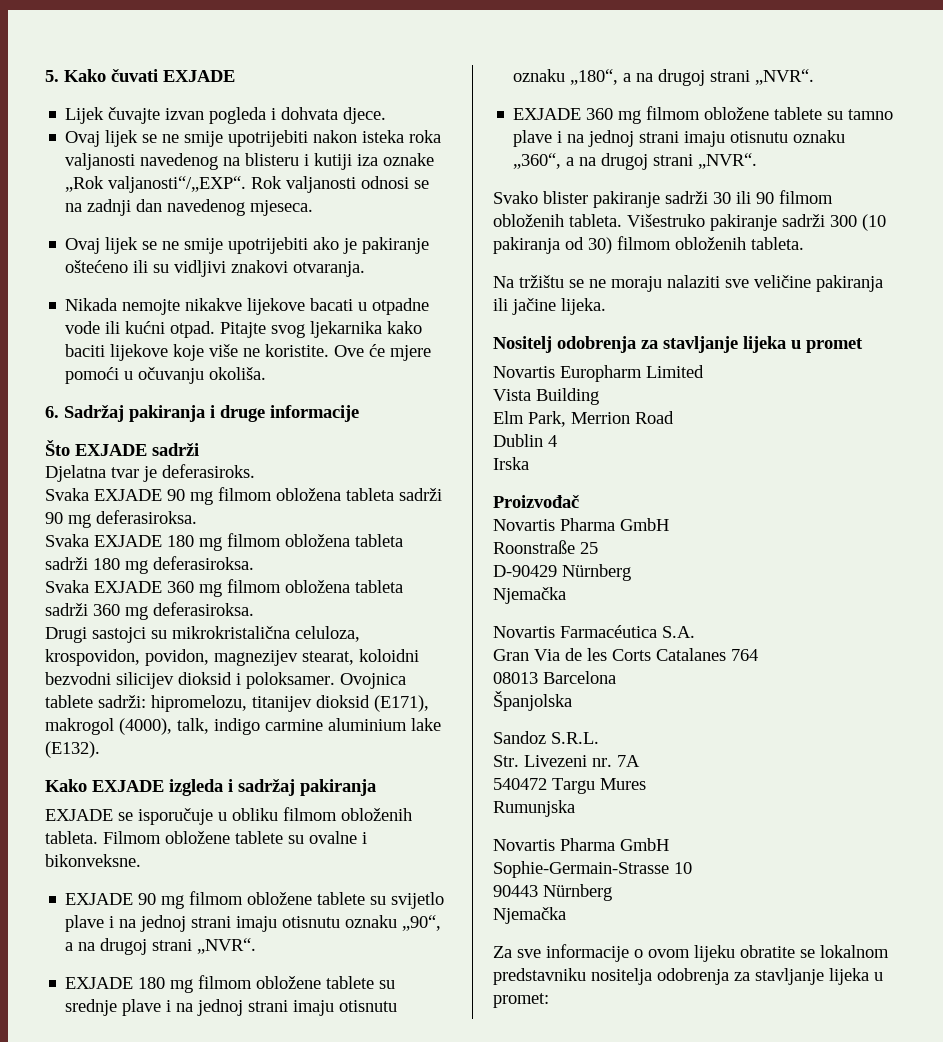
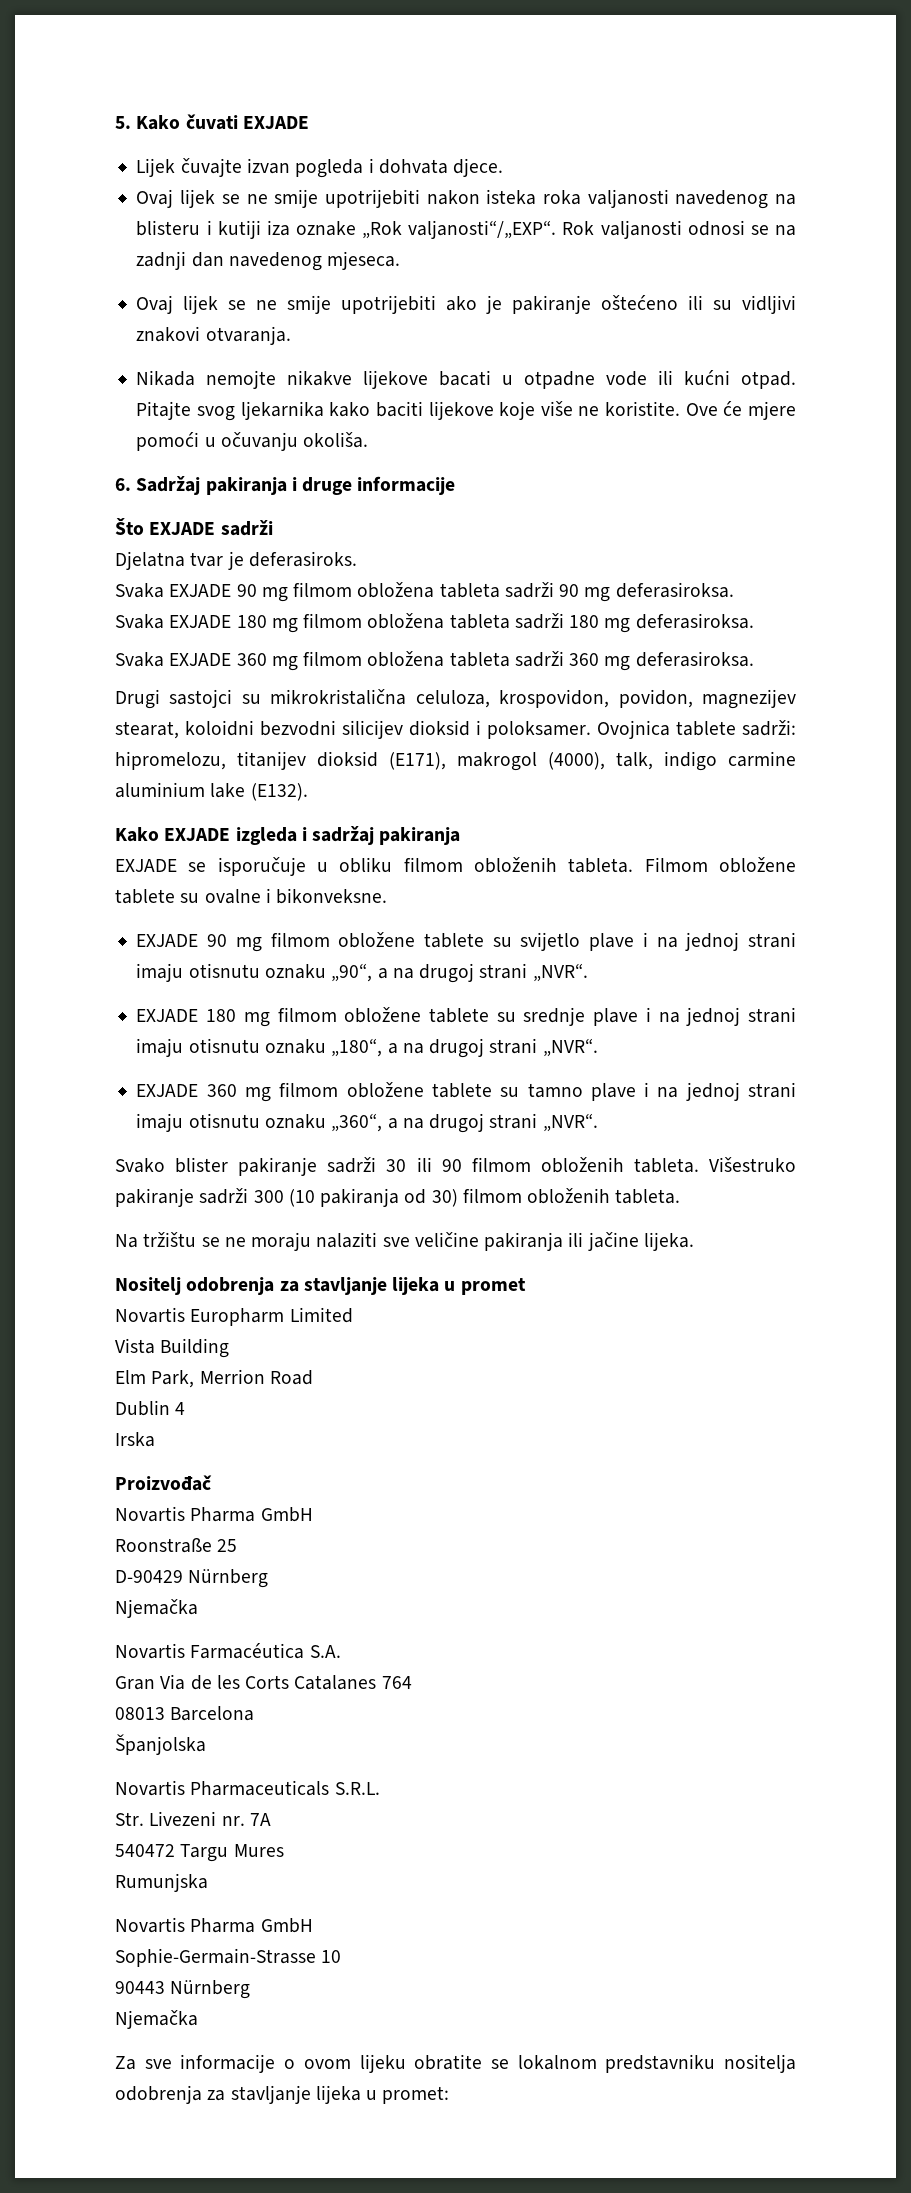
- Sandoz S.R.L.
+ Novartis Pharmaceuticals S.R.L.

